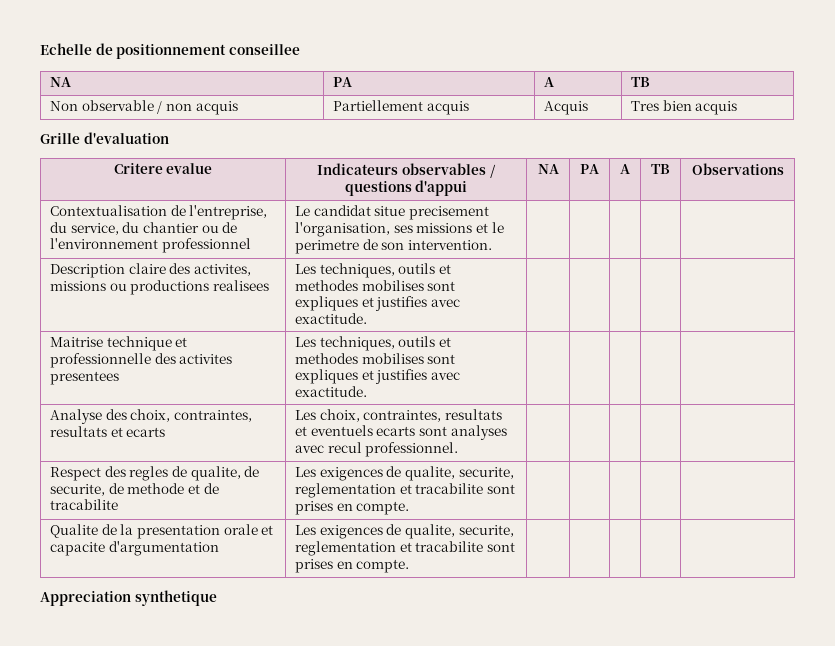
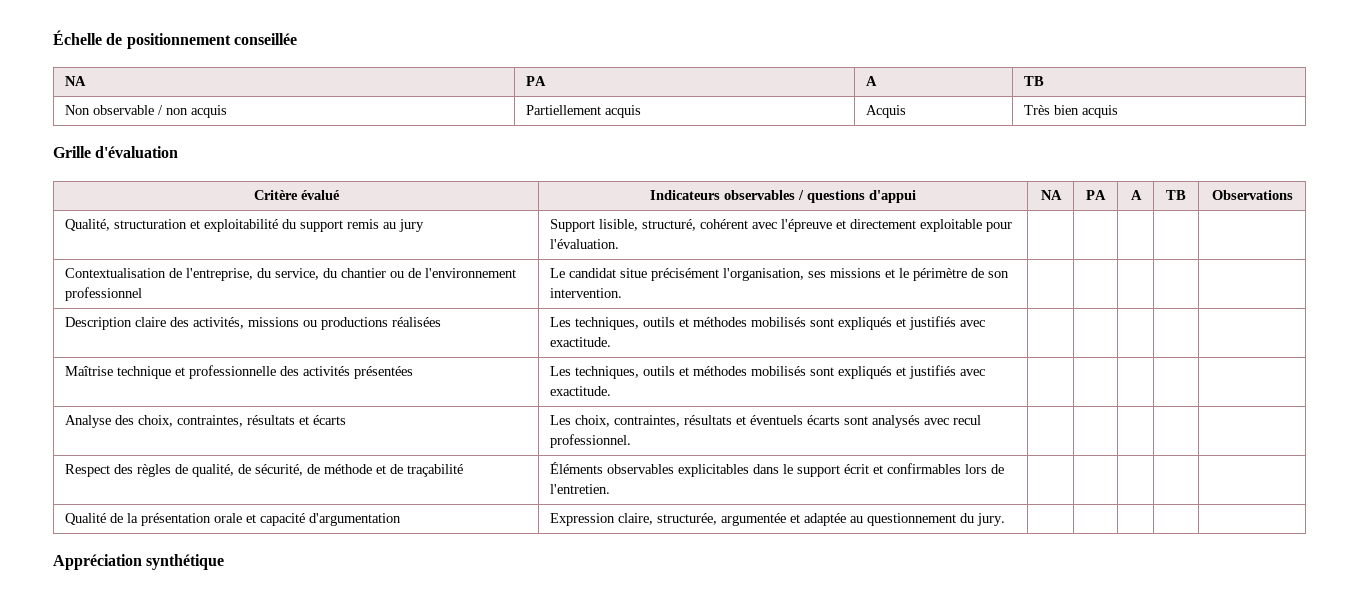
- Echelle de positionnement conseillee
+ Échelle de positionnement conseillée
- Non observable / non acquis | Partiellement acquis | Acquis | Tres bien acquis
+ Non observable / non acquis | Partiellement acquis | Acquis | Très bien acquis
- Grille d'evaluation
- Critere evalue | Indicateurs observables / questions d'appui | NA | PA | A | TB | Observations
+ Grille d'évaluation
+ Critère évalué | Indicateurs observables / questions d'appui | NA | PA | A | TB | Observations
+ Qualité, structuration et exploitabilité du support remis au jury | Support lisible, structuré, cohérent avec l'épreuve et directement exploitable pour l'évaluation. | | | | |
- Contextualisation de l'entreprise, du service, du chantier ou de l'environnement professionnel | Le candidat situe precisement l'organisation, ses missions et le perimetre de son intervention. | | | | |
+ Contextualisation de l'entreprise, du service, du chantier ou de l'environnement professionnel | Le candidat situe précisément l'organisation, ses missions et le périmètre de son intervention. | | | | |
- Description claire des activites, missions ou productions realisees | Les techniques, outils et methodes mobilises sont expliques et justifies avec exactitude. | | | | |
- Maitrise technique et professionnelle des activites presentees | Les techniques, outils et methodes mobilises sont expliques et justifies avec exactitude. | | | | |
+ Description claire des activités, missions ou productions réalisées | Les techniques, outils et méthodes mobilisés sont expliqués et justifiés avec exactitude. | | | | |
+ Maîtrise technique et professionnelle des activités présentées | Les techniques, outils et méthodes mobilisés sont expliqués et justifiés avec exactitude. | | | | |
- Analyse des choix, contraintes, resultats et ecarts | Les choix, contraintes, resultats et eventuels ecarts sont analyses avec recul professionnel. | | | | |
+ Analyse des choix, contraintes, résultats et écarts | Les choix, contraintes, résultats et éventuels écarts sont analysés avec recul professionnel. | | | | |
- Respect des regles de qualite, de securite, de methode et de tracabilite | Les exigences de qualite, securite, reglementation et tracabilite sont prises en compte. | | | | |
- Qualite de la presentation orale et capacite d'argumentation | Les exigences de qualite, securite, reglementation et tracabilite sont prises en compte. | | | | |
- Appreciation synthetique
+ Respect des règles de qualité, de sécurité, de méthode et de traçabilité | Éléments observables explicitables dans le support écrit et confirmables lors de l'entretien. | | | | |
+ Qualité de la présentation orale et capacité d'argumentation | Expression claire, structurée, argumentée et adaptée au questionnement du jury. | | | | |
+ Appréciation synthétique

